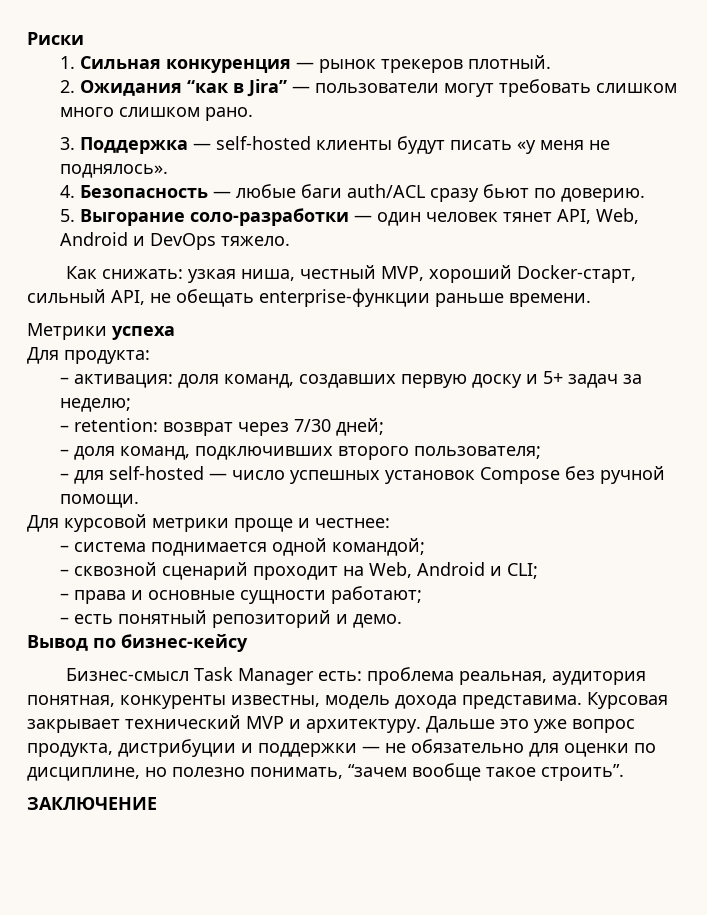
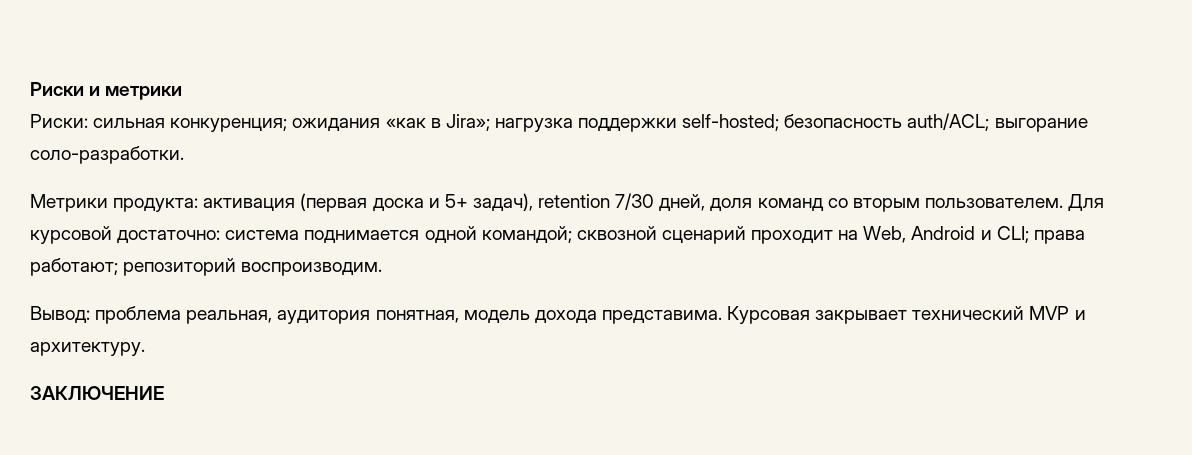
- Риски
- 1. Сильная конкуренция — рынок трекеров плотный.
- 2. Ожидания “как в Jira” — пользователи могут требовать слишком много слишком рано.
- 3. Поддержка — self-hosted клиенты будут писать «у меня не поднялось».
- 4. Безопасность — любые баги auth/ACL сразу бьют по доверию.
- 5. Выгорание соло-разработки — один человек тянет API, Web, Android и DevOps тяжело.
- Как снижать: узкая ниша, честный MVP, хороший Docker-старт, сильный API, не обещать enterprise-функции раньше времени.
+ Риски и метрики
+ Риски: сильная конкуренция; ожидания «как в Jira»; нагрузка поддержки self-hosted; безопасность auth/ACL; выгорание соло-разработки.
- Метрики успеха
- Для продукта:
- – активация: доля команд, создавших первую доску и 5+ задач за неделю;
- – retention: возврат через 7/30 дней;
- – доля команд, подключивших второго пользователя;
- – для self-hosted — число успешных установок Compose без ручной помощи.
- Для курсовой метрики проще и честнее:
- – система поднимается одной командой;
- – сквозной сценарий проходит на Web, Android и CLI;
- – права и основные сущности работают;
- – есть понятный репозиторий и демо.
- Вывод по бизнес-кейсу
- Бизнес-смысл Task Manager есть: проблема реальная, аудитория понятная, конкуренты известны, модель дохода представима.
+ Метрики продукта: активация (первая доска и 5+ задач), retention 7/30 дней, доля команд со вторым пользователем. Для курсовой достаточно: система поднимается одной командой; сквозной сценарий проходит на Web, Android и CLI; права работают; репозиторий воспроизводим.
+ Вывод: проблема реальная, аудитория понятная, модель дохода представима.
- Дальше это уже вопрос продукта, дистрибуции и поддержки — не обязательно для оценки по дисциплине, но полезно понимать, “зачем вообще такое строить”.

